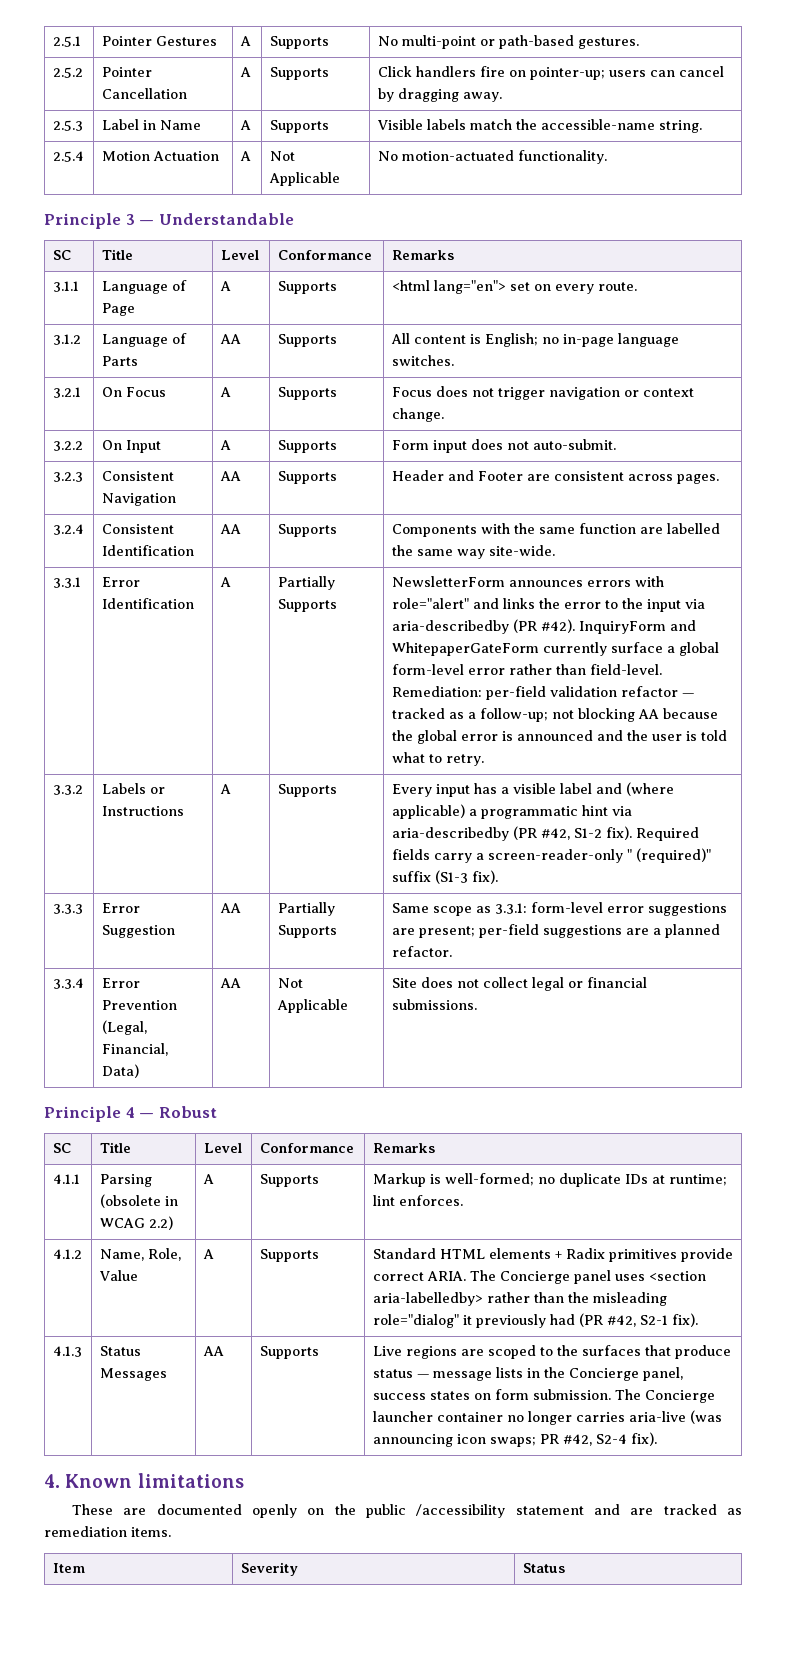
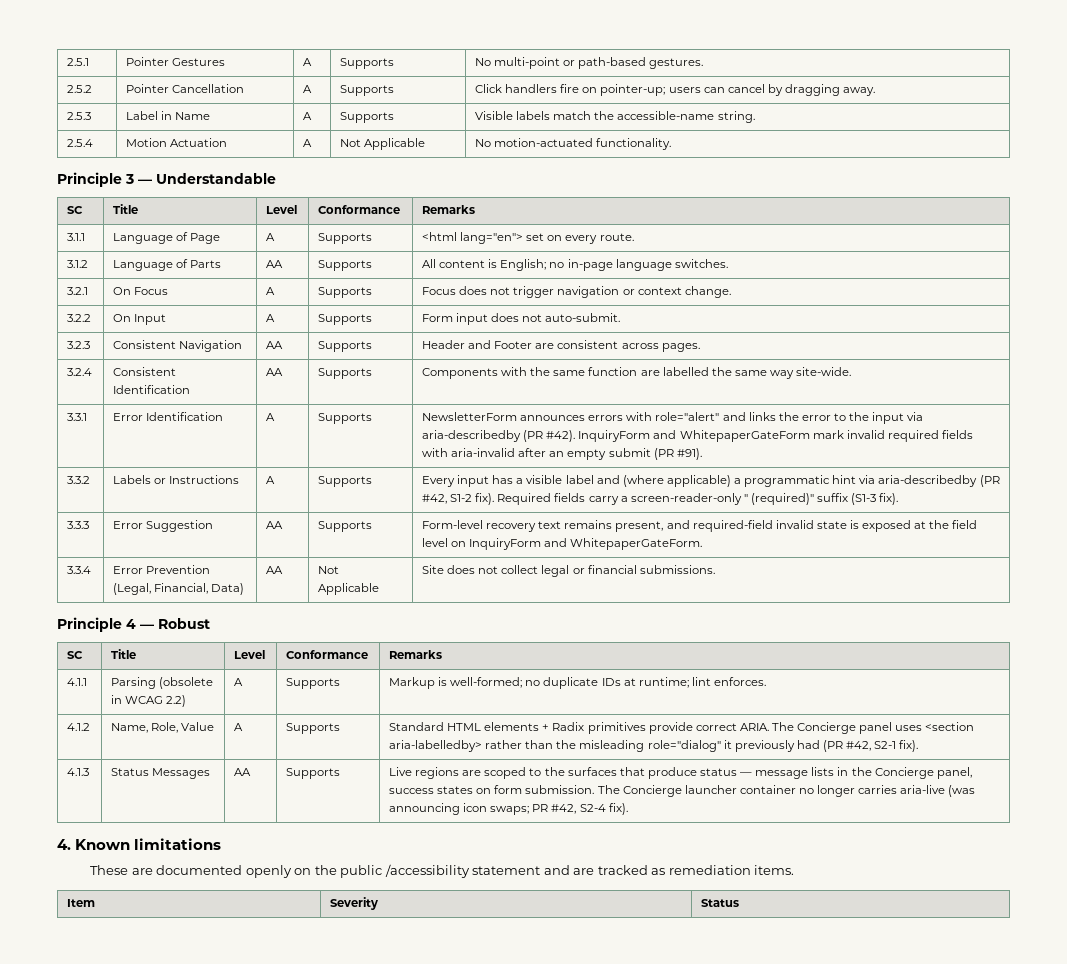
- Error Identification | A | Partially Supports
+ Error Identification | A | Supports
- InquiryForm and WhitepaperGateForm currently surface a global form-level error rather than field-level. Remediation: per-field validation refactor — tracked as a follow-up; not blocking AA because the global error is announced and the user is told what to retry.
+ InquiryForm and WhitepaperGateForm mark invalid required fields with aria-invalid after an empty submit (PR #91).
- 3.3.3 | Error Suggestion | AA | Partially Supports | Same scope as 3.3.1: form-level error suggestions are present; per-field suggestions are a planned refactor.
+ 3.3.3 | Error Suggestion | AA | Supports | Form-level recovery text remains present, and required-field invalid state is exposed at the field level on InquiryForm and WhitepaperGateForm.

